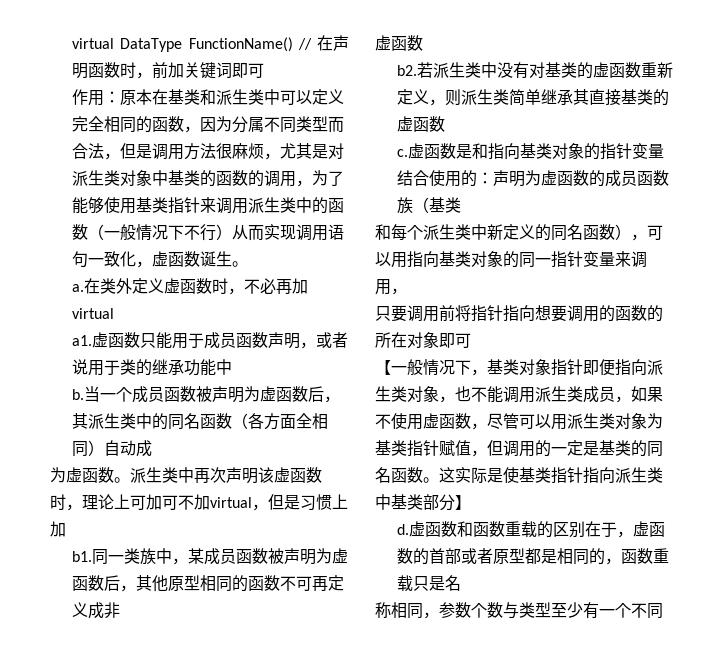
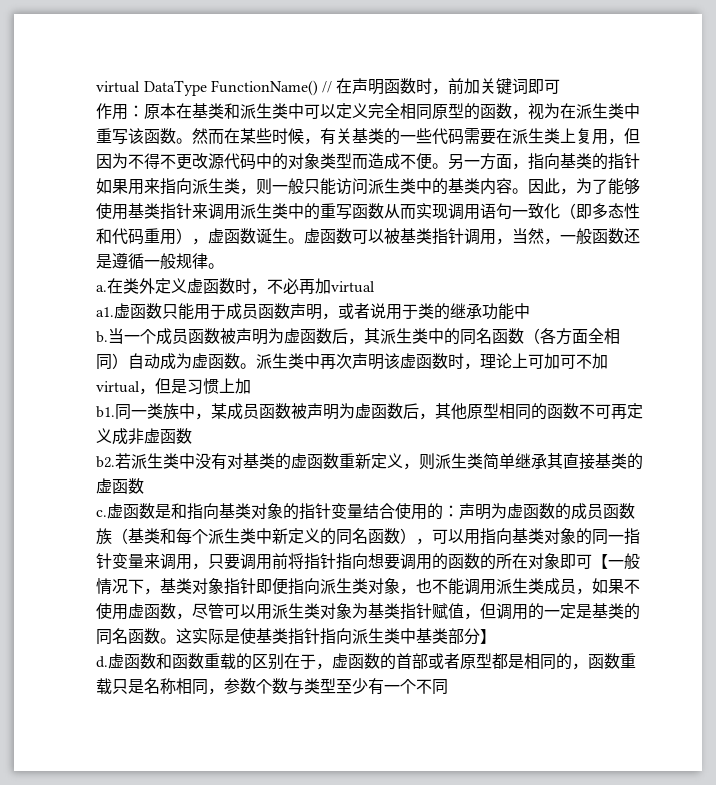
- 作用：原本在基类和派生类中可以定义完全相同的函数，因为分属不同类型而合法，但是调用方法很麻烦，尤其是对派生类对象中基类的函数的调用，为了能够使用基类指针来调用派生类中的函数（一般情况下不行）从而实现调用语句一致化，虚函数诞生。
+ 作用：原本在基类和派生类中可以定义完全相同原型的函数，视为在派生类中重写该函数。然而在某些时候，有关基类的一些代码需要在派生类上复用，但因为不得不更改源代码中的对象类型而造成不便。另一方面，指向基类的指针如果用来指向派生类，则一般只能访问派生类中的基类内容。因此，为了能够使用基类指针来调用派生类中的重写函数从而实现调用语句一致化（即多态性和代码重用），虚函数诞生。虚函数可以被基类指针调用，当然，一般函数还是遵循一般规律。
- 当一个成员函数被声明为虚函数后，其派生类中的同名函数（各方面全相同）自动成
- 为虚函数。
+ 当一个成员函数被声明为虚函数后，其派生类中的同名函数（各方面全相同）自动成为虚函数。
- 同一类族中，某成员函数被声明为虚函数后，其他原型相同的函数不可再定义成非
- 虚函数
+ 同一类族中，某成员函数被声明为虚函数后，其他原型相同的函数不可再定义成非虚函数
- 声明为虚函数的成员函数族（基类
- 和每个派生类中新定义的同名函数），可以用指向基类对象的同一指针变量来调用，
- 只要调用前将指针指向想要调用的函数的所在对象即可
- 【一般情况下，基类对象指针即便指向派生类对象，也不能调用派生类成员，如果不使用虚函数，尽管可以用派生类对象为基类指针赋值，但调用的一定是基类的同名函数。
+ 声明为虚函数的成员函数族（基类和每个派生类中新定义的同名函数），可以用指向基类对象的同一指针变量来调用，只要调用前将指针指向想要调用的函数的所在对象即可【一般情况下，基类对象指针即便指向派生类对象，也不能调用派生类成员，如果不使用虚函数，尽管可以用派生类对象为基类指针赋值，但调用的一定是基类的同名函数。
- 虚函数和函数重载的区别在于，虚函数的首部或者原型都是相同的，函数重载只是名
- 称相同，参数个数与类型至少有一个不同
+ 虚函数和函数重载的区别在于，虚函数的首部或者原型都是相同的，函数重载只是名称相同，参数个数与类型至少有一个不同

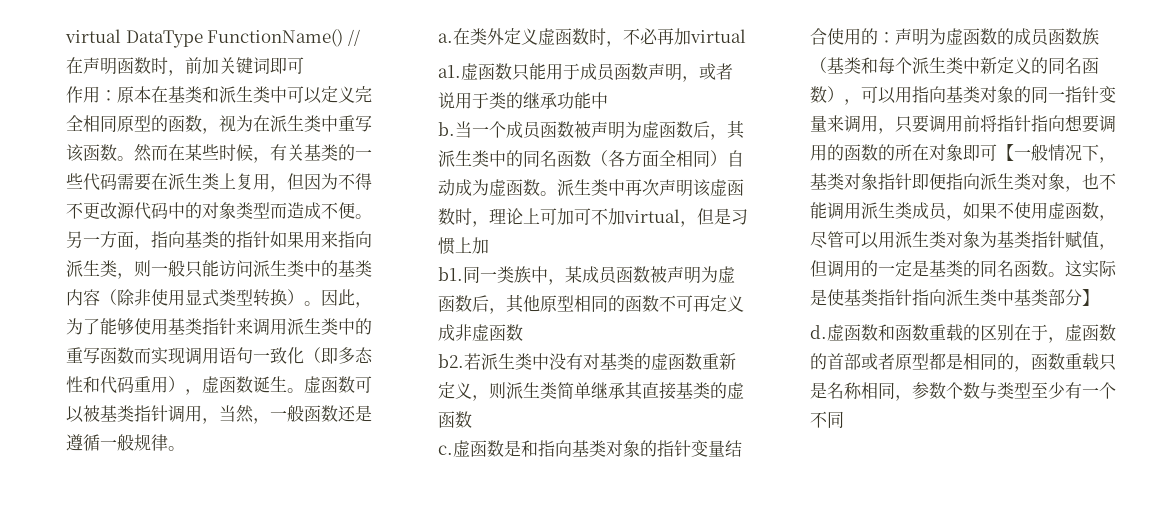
- 另一方面，指向基类的指针如果用来指向派生类，则一般只能访问派生类中的基类内容。
+ 另一方面，指向基类的指针如果用来指向派生类，则一般只能访问派生类中的基类内容（除非使用显式类型转换）。
- 因此，为了能够使用基类指针来调用派生类中的重写函数从而实现调用语句一致化（即多态性和代码重用），虚函数诞生。
+ 因此，为了能够使用基类指针来调用派生类中的重写函数而实现调用语句一致化（即多态性和代码重用），虚函数诞生。

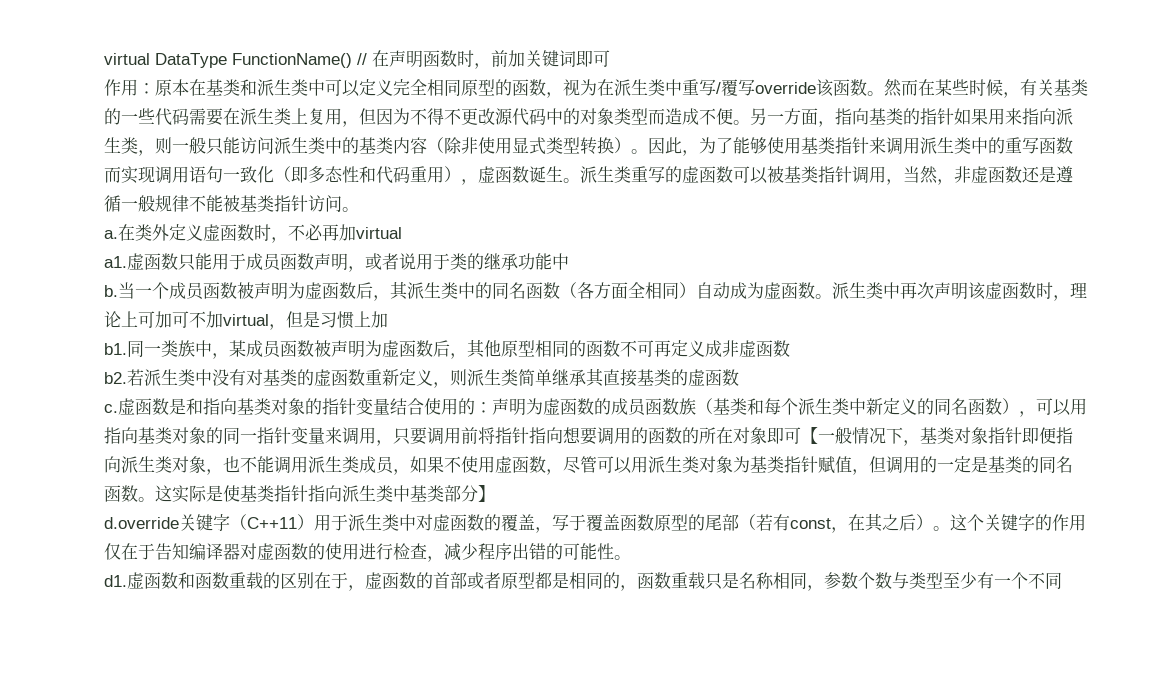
- 作用：原本在基类和派生类中可以定义完全相同原型的函数，视为在派生类中重写该函数。
+ 作用：原本在基类和派生类中可以定义完全相同原型的函数，视为在派生类中重写/覆写override该函数。
- 虚函数可以被基类指针调用，当然，一般函数还是遵循一般规律。
+ 派生类重写的虚函数可以被基类指针调用，当然，非虚函数还是遵循一般规律不能被基类指针访问。
- d.
+ d.override关键字（C++11）用于派生类中对虚函数的覆盖，写于覆盖函数原型的尾部（若有const，在其之后）。这个关键字的作用仅在于告知编译器对虚函数的使用进行检查，减少程序出错的可能性。
+ d1.

